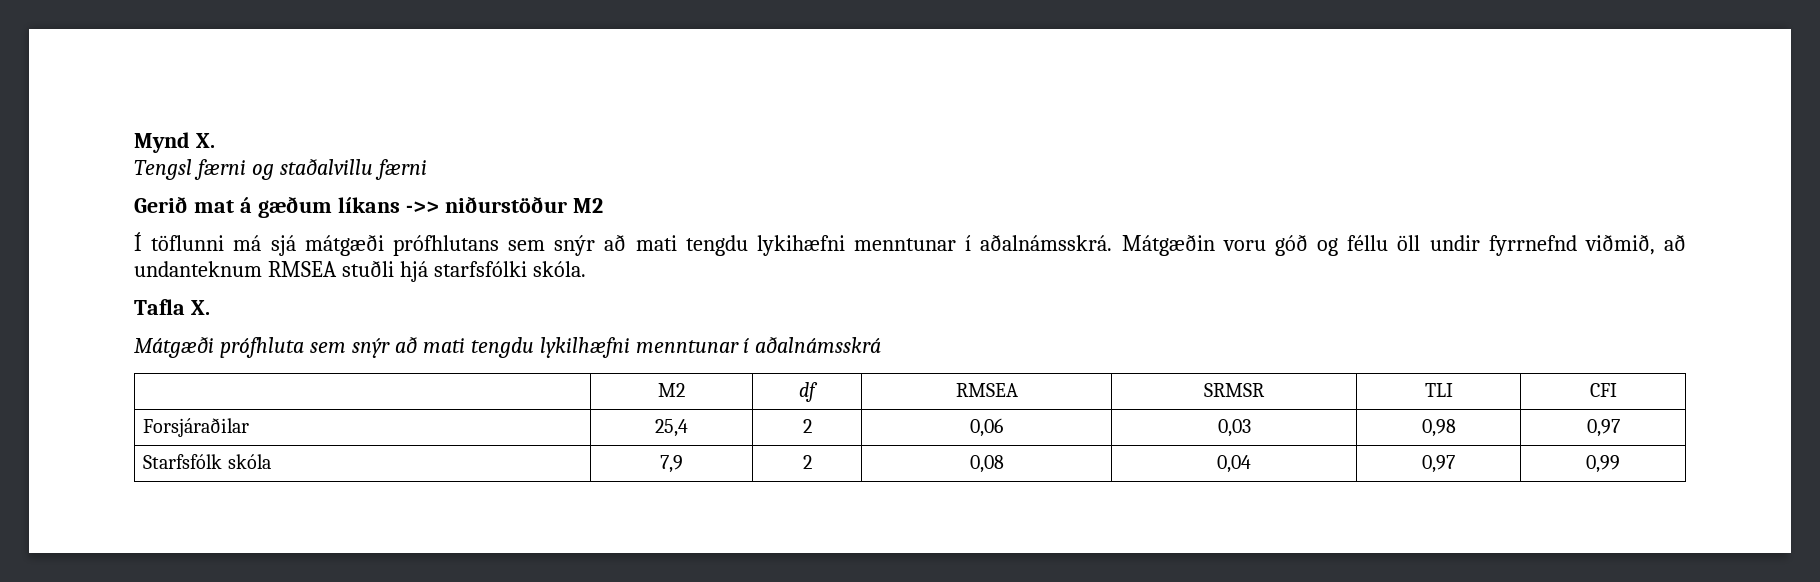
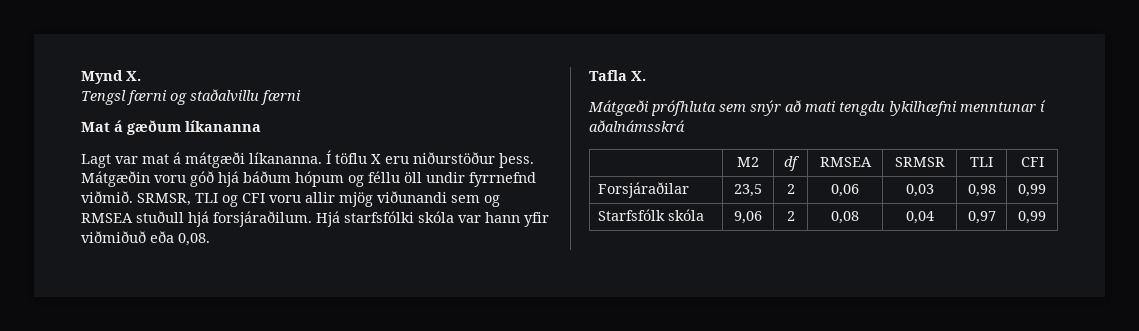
- Gerið mat á gæðum líkans ->> niðurstöður M2
- Í töflunni má sjá mátgæði prófhlutans sem snýr að mati tengdu lykihæfni menntunar í aðalnámsskrá. Mátgæðin voru góð og féllu öll undir fyrrnefnd viðmið, að undanteknum RMSEA stuðli hjá starfsfólki skóla.
+ Mat á gæðum líkananna
+ Lagt var mat á mátgæði líkananna. Í töflu X eru niðurstöður þess. Mátgæðin voru góð hjá báðum hópum og féllu öll undir fyrrnefnd viðmið. SRMSR, TLI og CFI voru allir mjög viðunandi sem og RMSEA stuðull hjá forsjáraðilum. Hjá starfsfólki skóla var hann yfir viðmiðuð eða 0,08.
- Forsjáraðilar | 25,4 | 2 | 0,06 | 0,03 | 0,98 | 0,97
+ Forsjáraðilar | 23,5 | 2 | 0,06 | 0,03 | 0,98 | 0,99
- Starfsfólk skóla | 7,9 | 2 | 0,08 | 0,04 | 0,97 | 0,99
+ Starfsfólk skóla | 9,06 | 2 | 0,08 | 0,04 | 0,97 | 0,99

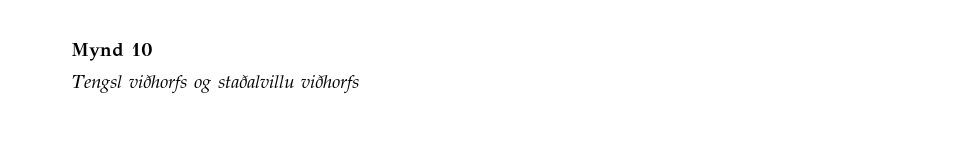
- Mynd X.
+ Mynd 10
- Tengsl færni og staðalvillu færni
- Mat á gæðum líkananna
- Lagt var mat á mátgæði líkananna. Í töflu X eru niðurstöður þess. Mátgæðin voru góð hjá báðum hópum og féllu öll undir fyrrnefnd viðmið. SRMSR, TLI og CFI voru allir mjög viðunandi sem og RMSEA stuðull hjá forsjáraðilum. Hjá starfsfólki skóla var hann yfir viðmiðuð eða 0,08.
- Tafla X.
- Mátgæði prófhluta sem snýr að mati tengdu lykilhæfni menntunar í aðalnámsskrá
- | M2 | df | RMSEA | SRMSR | TLI | CFI
- Forsjáraðilar | 23,5 | 2 | 0,06 | 0,03 | 0,98 | 0,99
- Starfsfólk skóla | 9,06 | 2 | 0,08 | 0,04 | 0,97 | 0,99
+ Tengsl viðhorfs og staðalvillu viðhorfs

